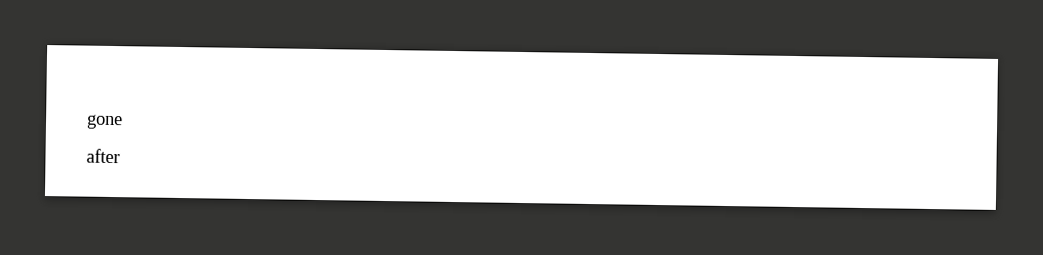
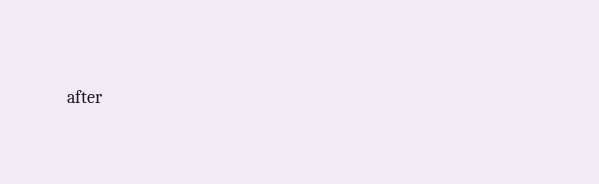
- gone

